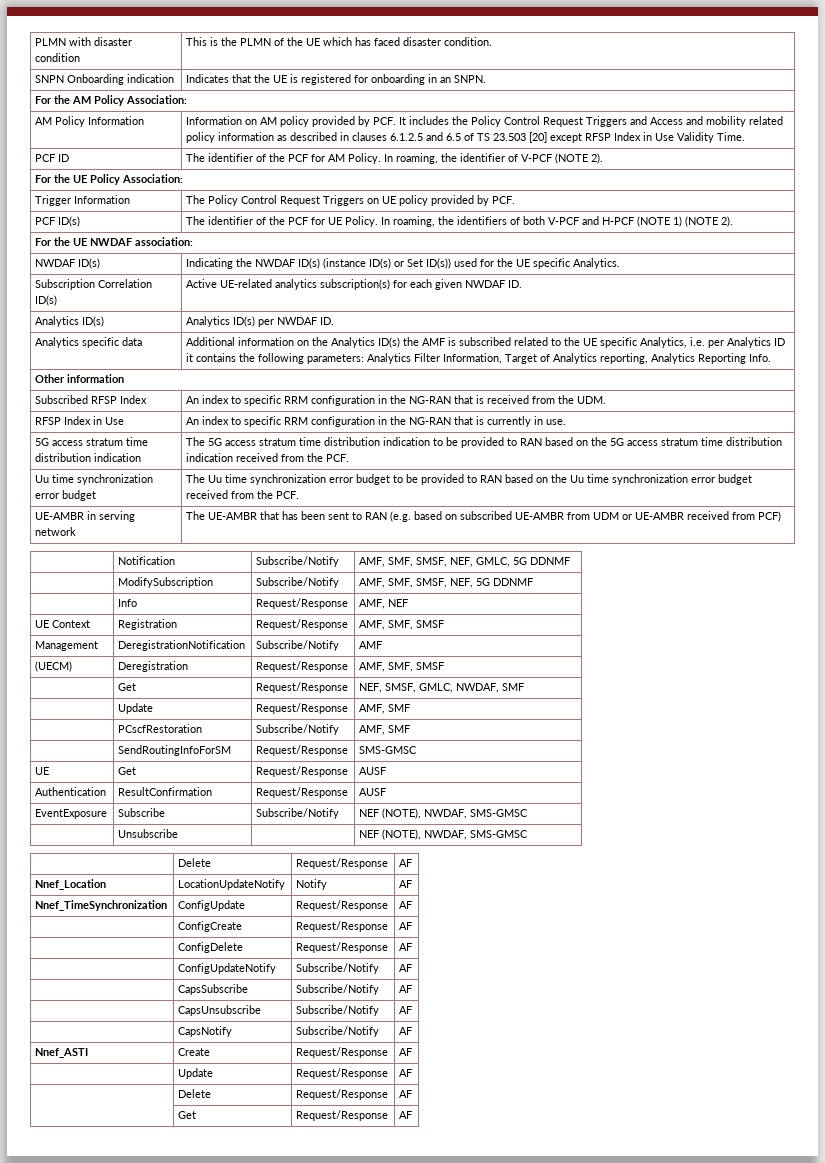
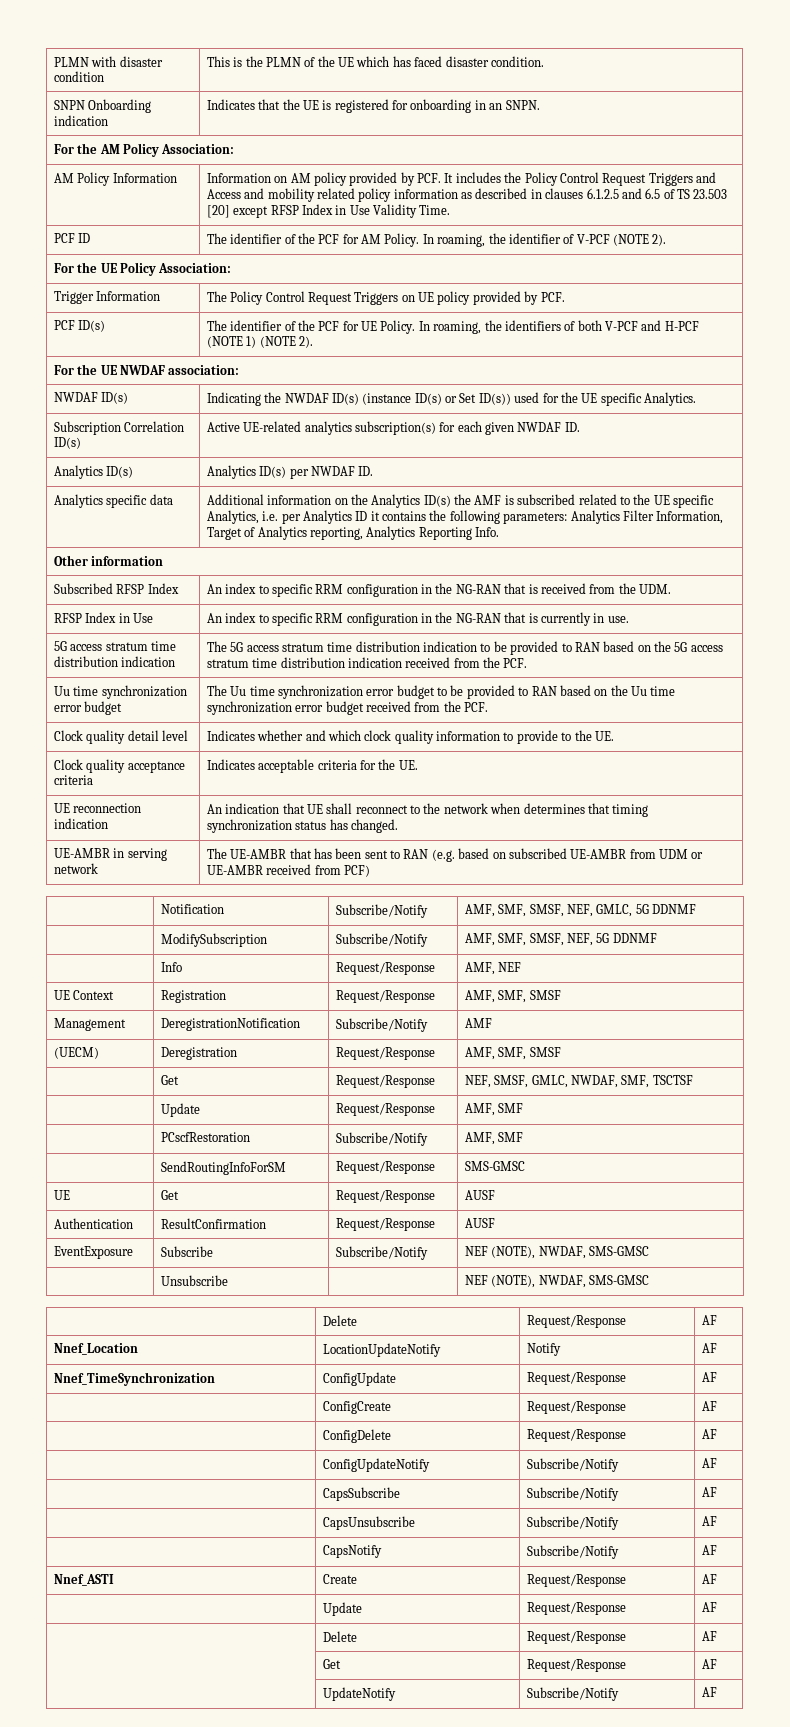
+ Clock quality detail level | Indicates whether and which clock quality information to provide to the UE.
+ Clock quality acceptance criteria | Indicates acceptable criteria for the UE.
+ UE reconnection indication | An indication that UE shall reconnect to the network when determines that timing synchronization status has changed.
- | Get | Request/Response | NEF, SMSF, GMLC, NWDAF, SMF
+ | Get | Request/Response | NEF, SMSF, GMLC, NWDAF, SMF, TSCTSF
+ | UpdateNotify | Subscribe/Notify | AF

